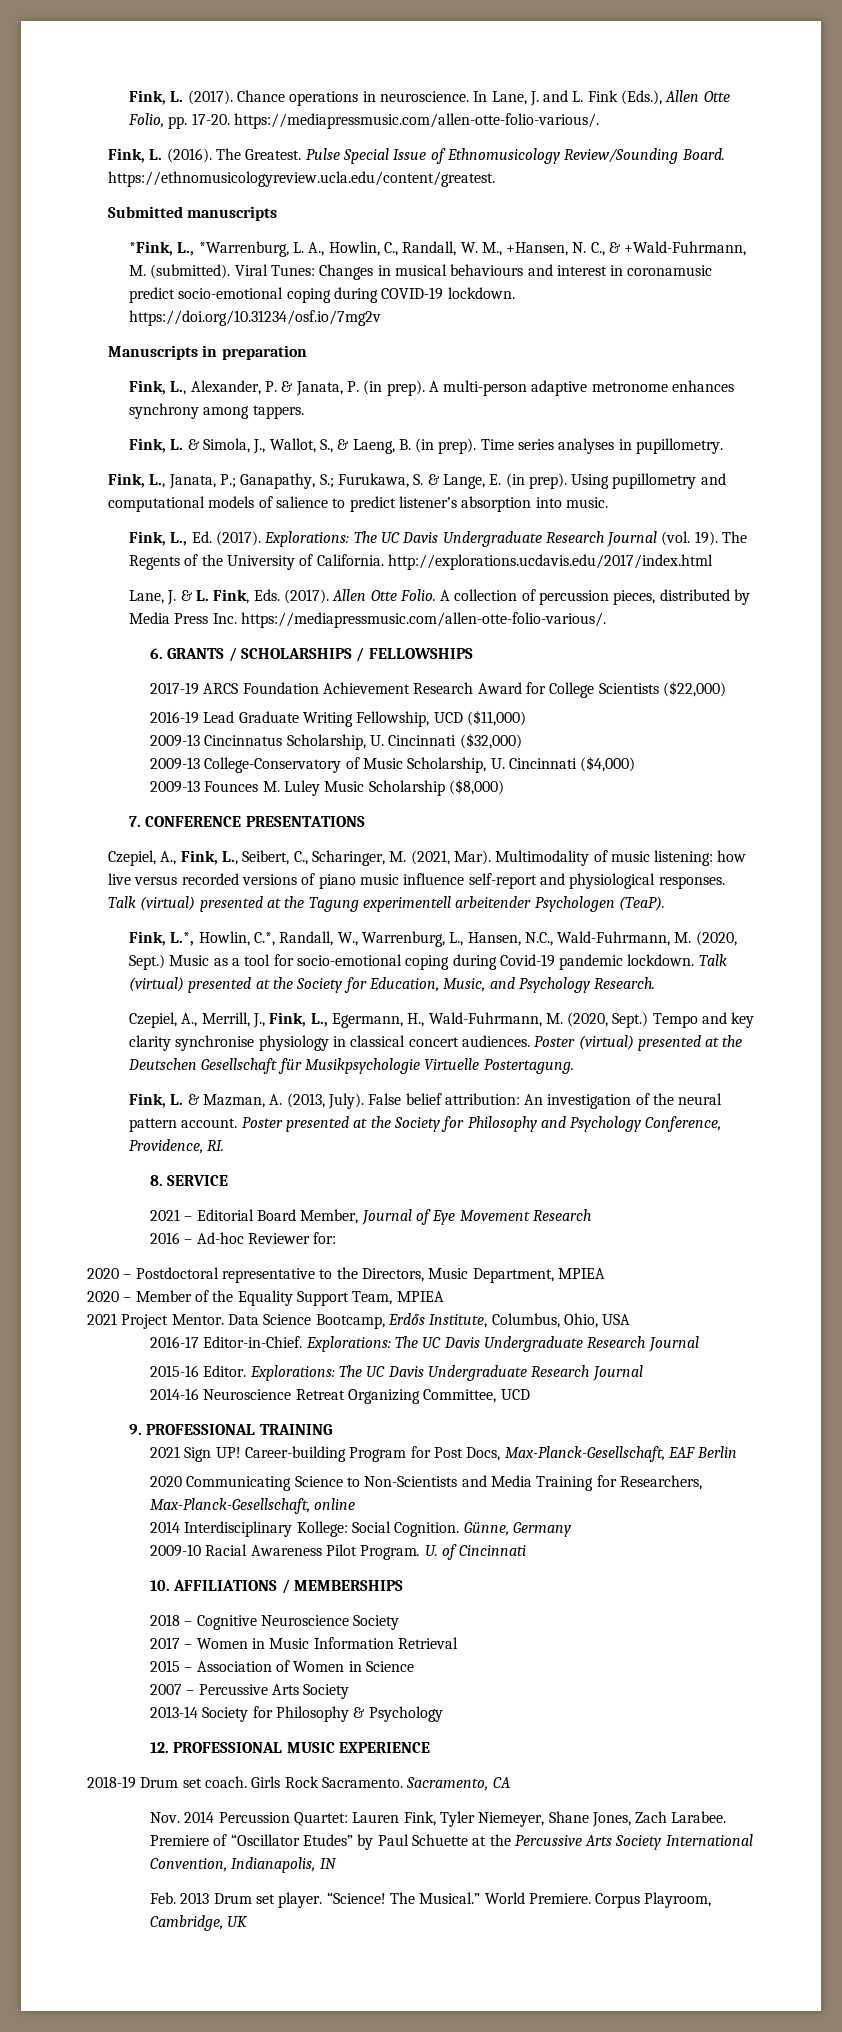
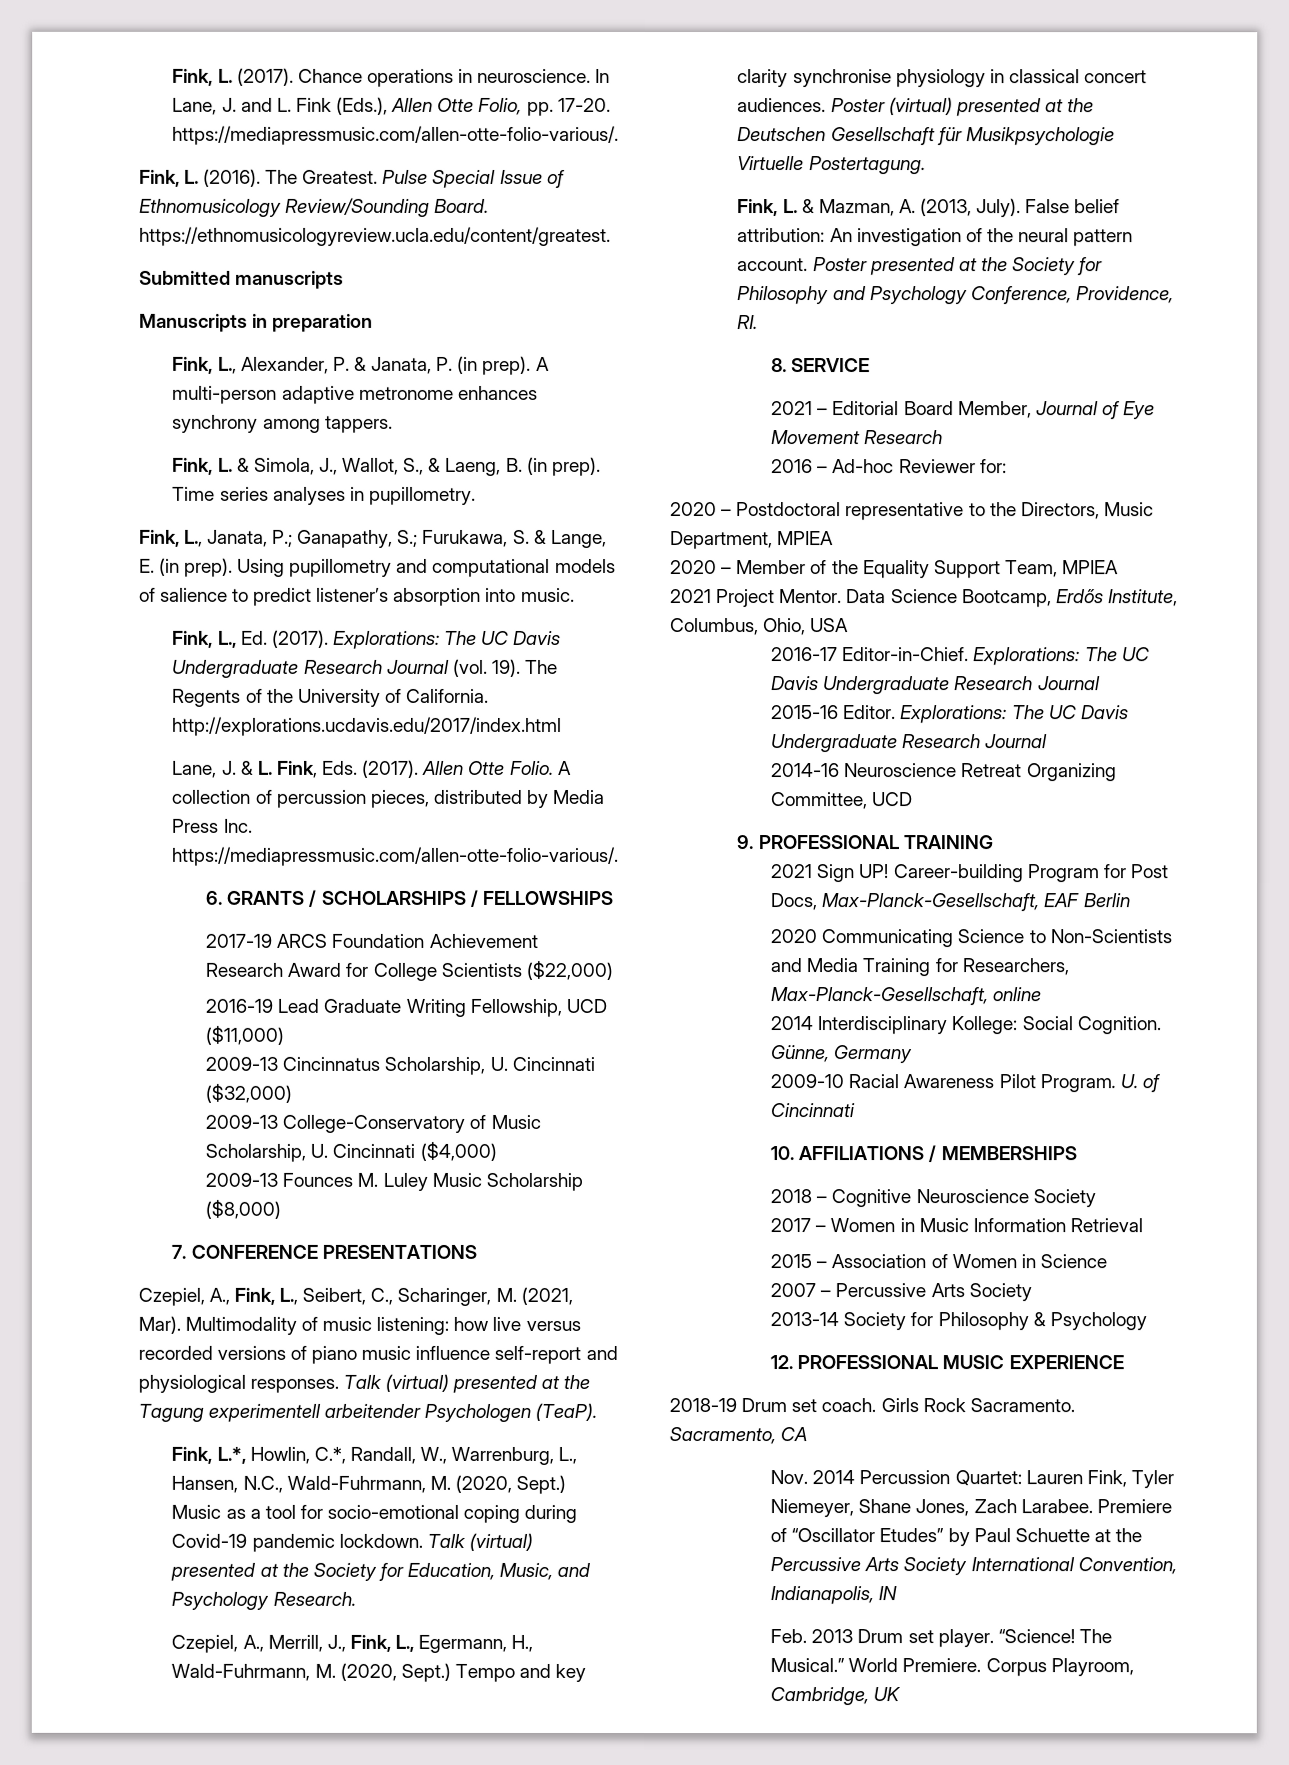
- *Fink, L., *Warrenburg, L. A., Howlin, C., Randall, W. M., +Hansen, N. C., & +Wald-Fuhrmann, M. (submitted). Viral Tunes: Changes in musical behaviours and interest in coronamusic predict socio-emotional coping during COVID-19 lockdown. https://doi.org/10.31234/osf.io/7mg2v

